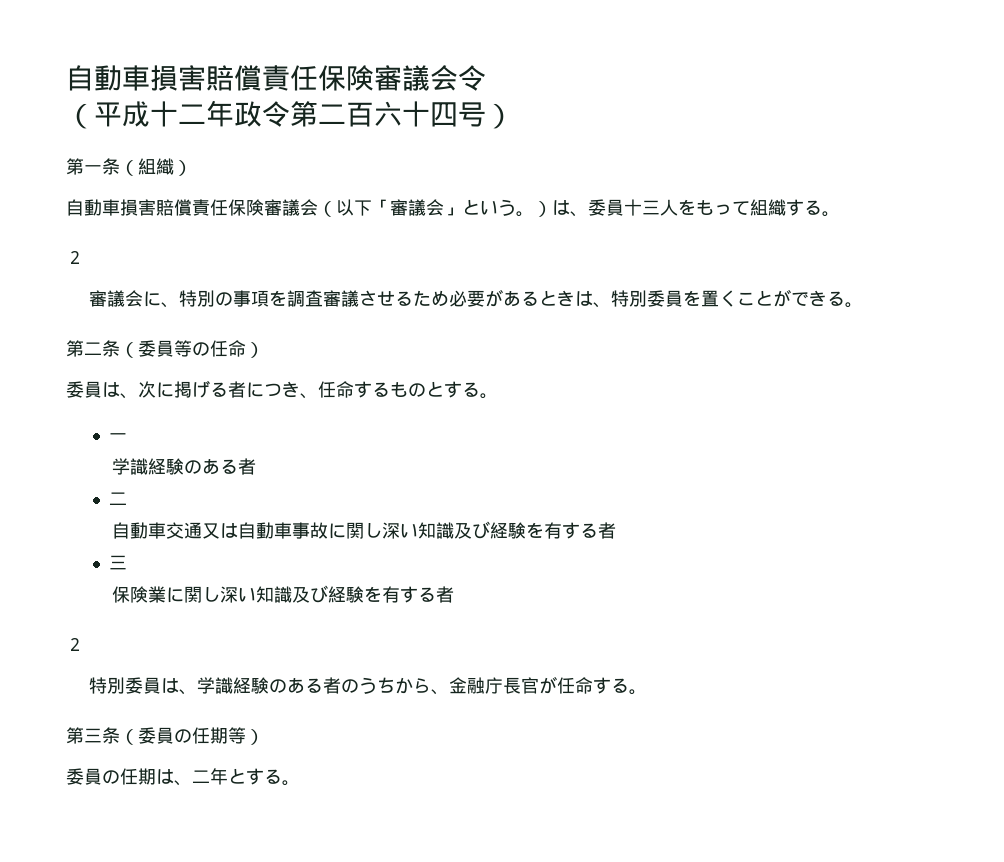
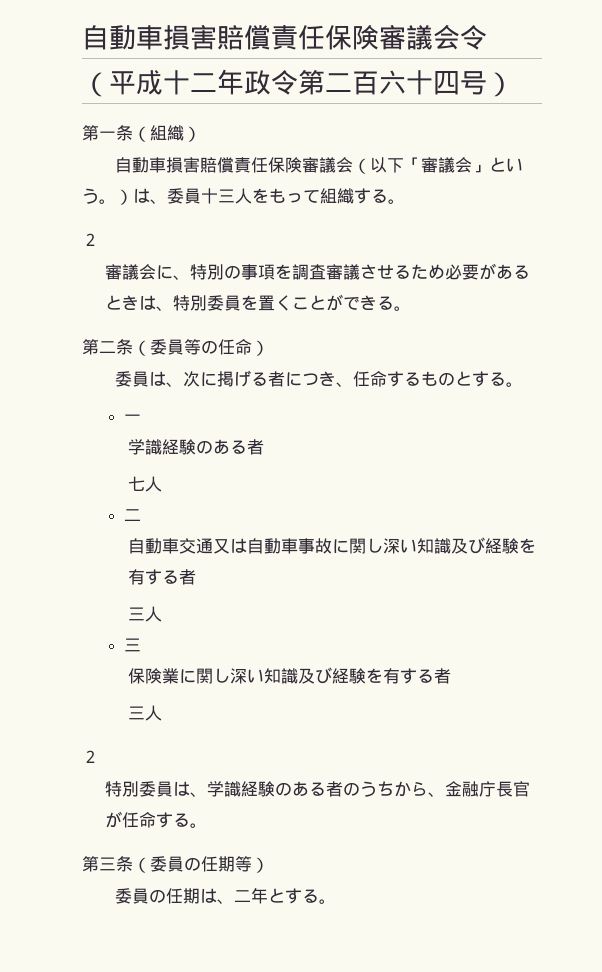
+ 七人
  自動車交通又は自動車事故に関し深い知識及び経験を有する者
+ 三人
  保険業に関し深い知識及び経験を有する者
+ 三人

